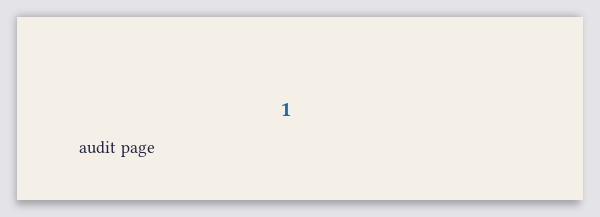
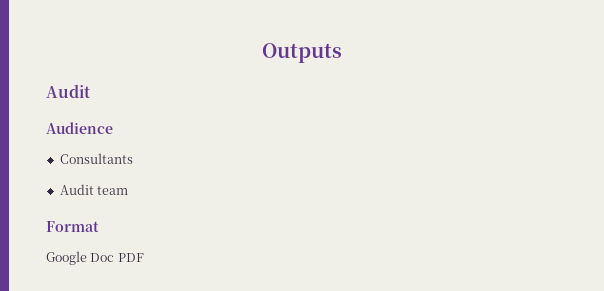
- 1
- audit page
+ Outputs
+ Audit
+ Audience
+ Consultants
+ Audit team
+ Format
+ Google Doc PDF

